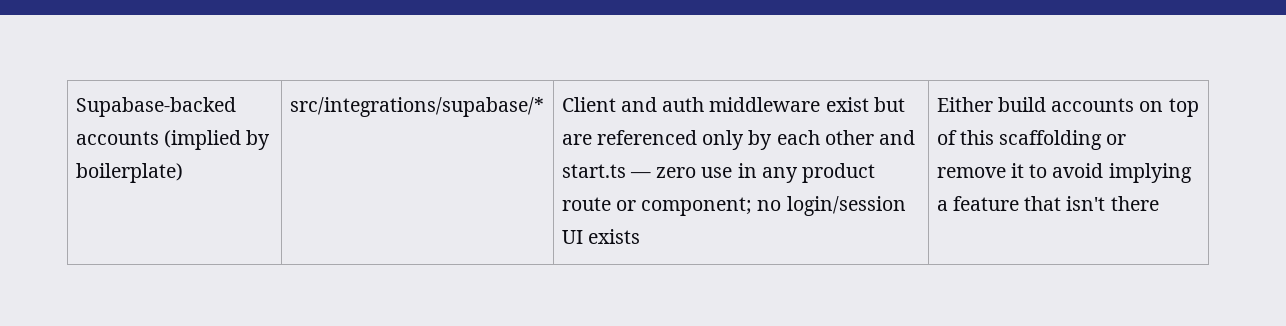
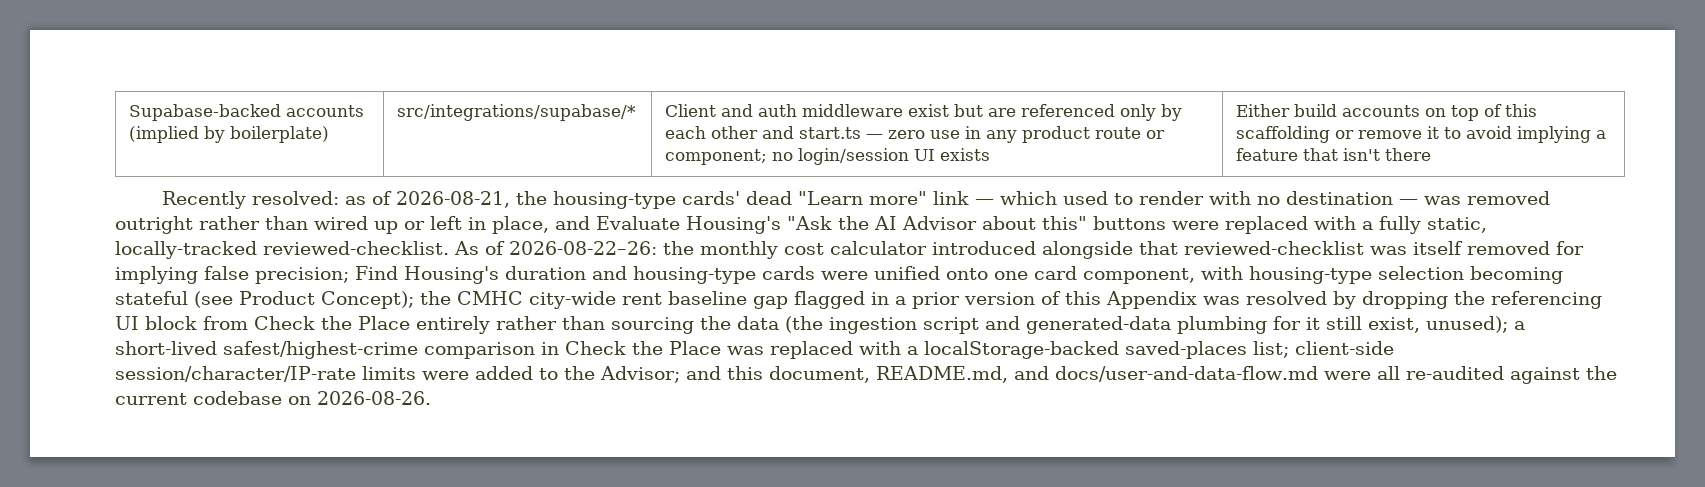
+ Recently resolved: as of 2026-08-21, the housing-type cards' dead "Learn more" link — which used to render with no destination — was removed outright rather than wired up or left in place, and Evaluate Housing's "Ask the AI Advisor about this" buttons were replaced with a fully static, locally-tracked reviewed-checklist. As of 2026-08-22–26: the monthly cost calculator introduced alongside that reviewed-checklist was itself removed for implying false precision; Find Housing's duration and housing-type cards were unified onto one card component, with housing-type selection becoming stateful (see Product Concept); the CMHC city-wide rent baseline gap flagged in a prior version of this Appendix was resolved by dropping the referencing UI block from Check the Place entirely rather than sourcing the data (the ingestion script and generated-data plumbing for it still exist, unused); a short-lived safest/highest-crime comparison in Check the Place was replaced with a localStorage-backed saved-places list; client-side session/character/IP-rate limits were added to the Advisor; and this document, README.md, and docs/user-and-data-flow.md were all re-audited against the current codebase on 2026-08-26.

